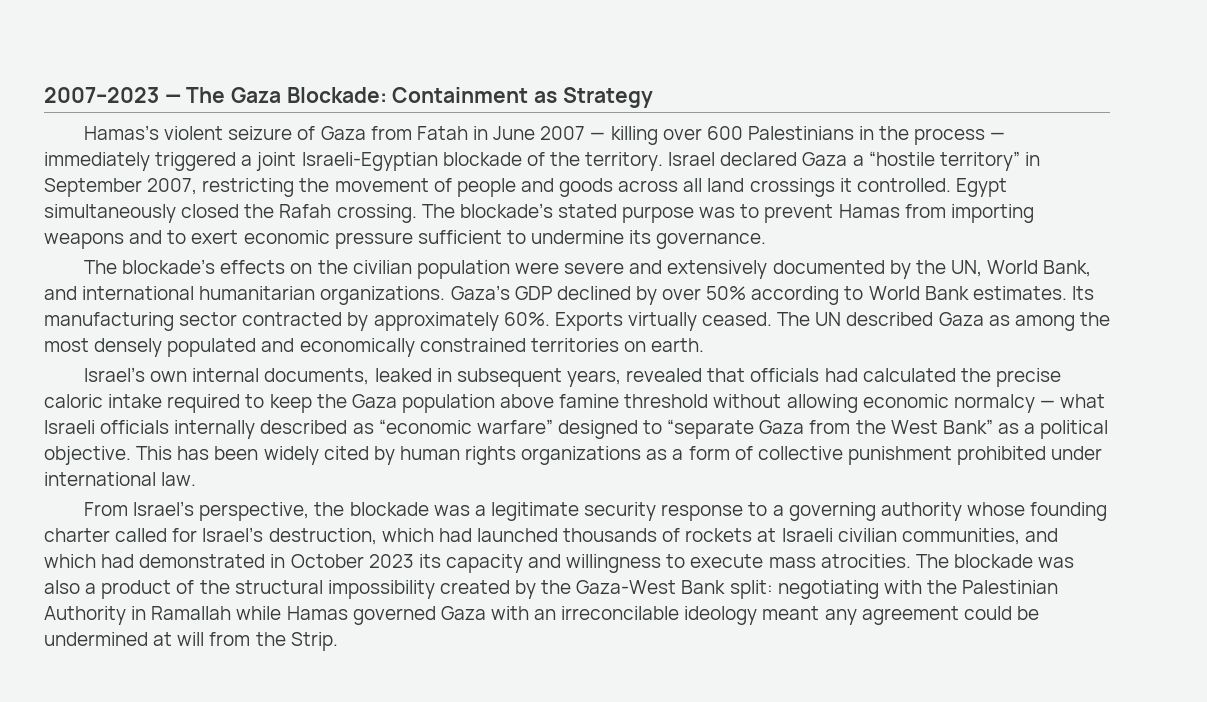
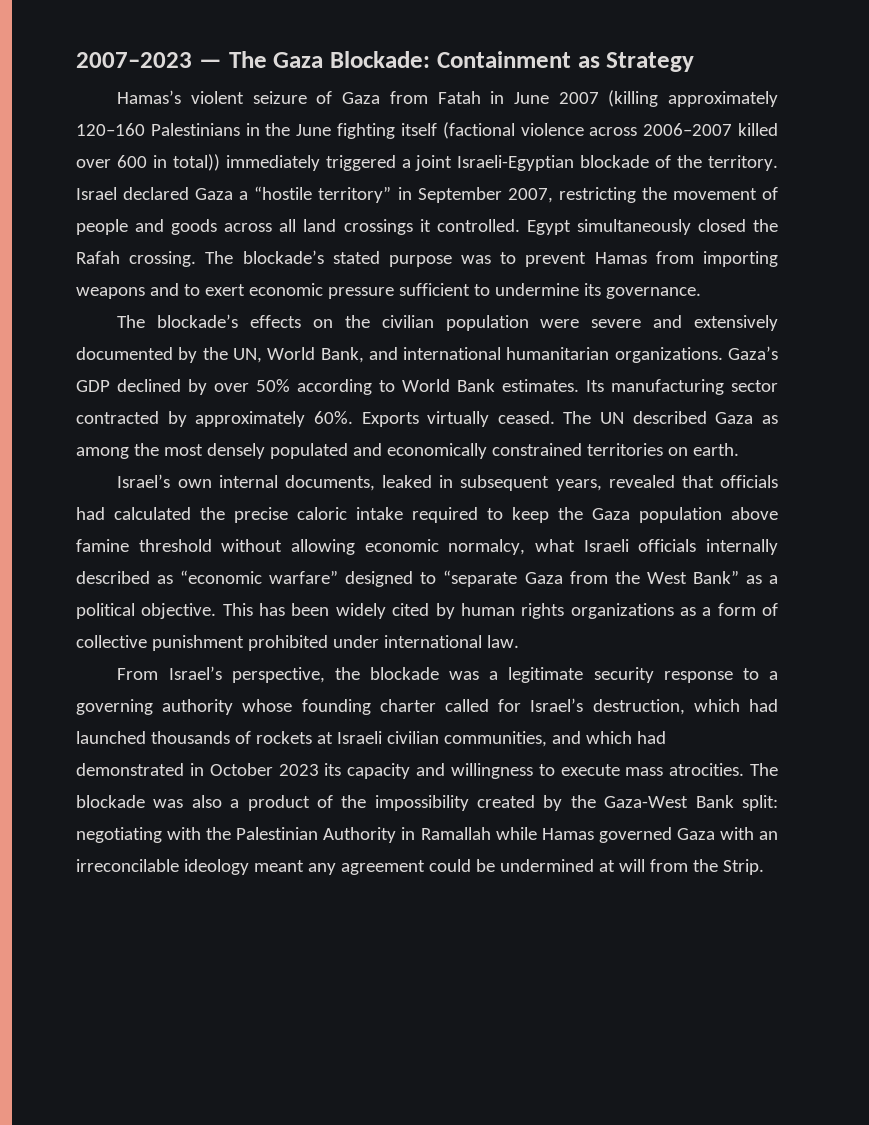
- Hamas’s violent seizure of Gaza from Fatah in June 2007 — killing over 600 Palestinians in the process — immediately triggered a joint Israeli-Egyptian blockade of the territory.
+ Hamas’s violent seizure of Gaza from Fatah in June 2007 (killing approximately 120–160 Palestinians in the June fighting itself (factional violence across 2006–2007 killed over 600 in total)) immediately triggered a joint Israeli-Egyptian blockade of the territory.
- Israel’s own internal documents, leaked in subsequent years, revealed that officials had calculated the precise caloric intake required to keep the Gaza population above famine threshold without allowing economic normalcy — what Israeli officials internally described as “economic warfare” designed to “separate Gaza from the West Bank” as a political objective.
+ Israel’s own internal documents, leaked in subsequent years, revealed that officials had calculated the precise caloric intake required to keep the Gaza population above famine threshold without allowing economic normalcy, what Israeli officials internally described as “economic warfare” designed to “separate Gaza from the West Bank” as a political objective.
- The blockade was also a product of the structural impossibility created by the Gaza-West Bank split: negotiating with the Palestinian Authority in Ramallah while Hamas governed Gaza with an irreconcilable ideology meant any agreement could be undermined at will from the Strip.
+ The blockade was also a product of the impossibility created by the Gaza-West Bank split: negotiating with the Palestinian Authority in Ramallah while Hamas governed Gaza with an irreconcilable ideology meant any agreement could be undermined at will from the Strip.

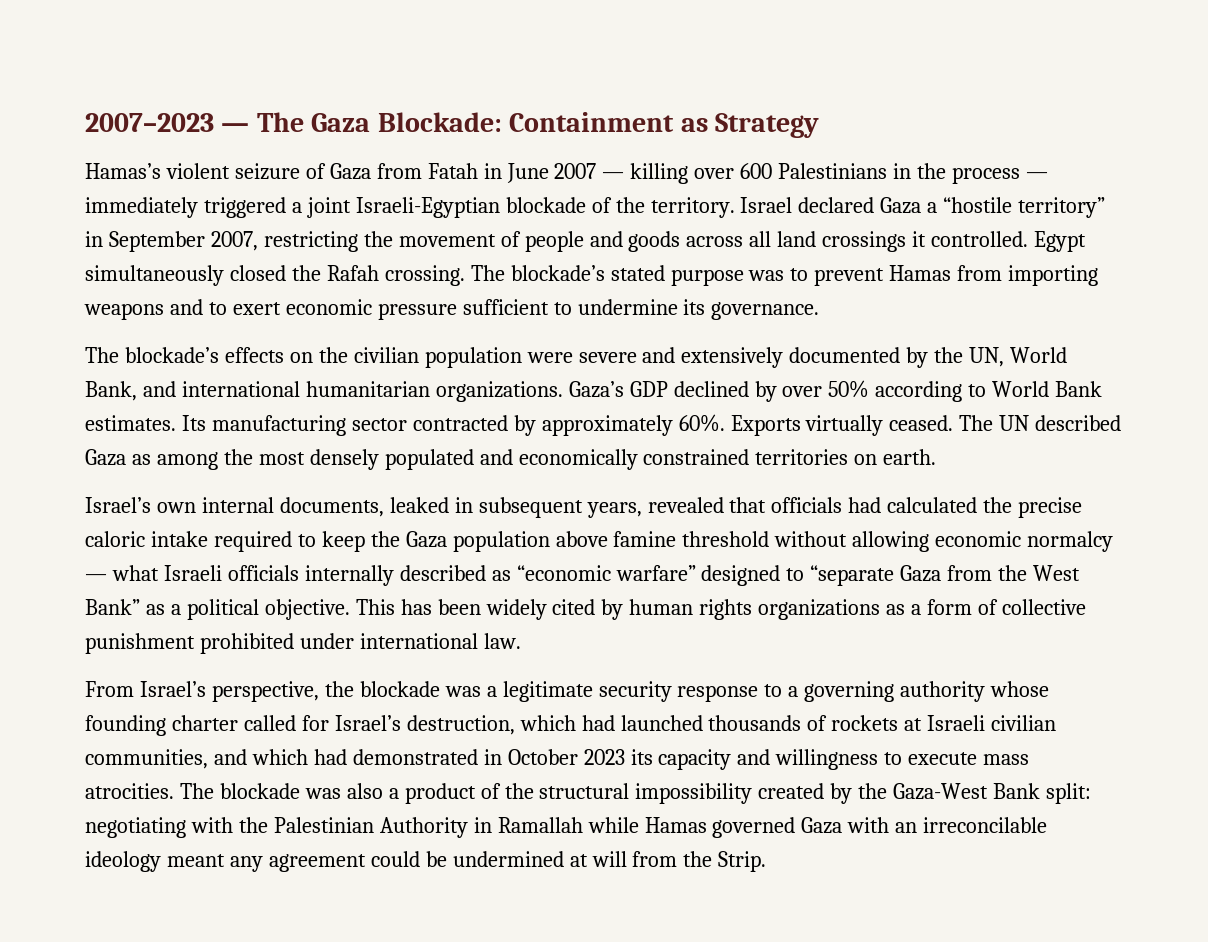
- Hamas’s violent seizure of Gaza from Fatah in June 2007 (killing approximately 120–160 Palestinians in the June fighting itself (factional violence across 2006–2007 killed over 600 in total)) immediately triggered a joint Israeli-Egyptian blockade of the territory.
+ Hamas’s violent seizure of Gaza from Fatah in June 2007 — killing over 600 Palestinians in the process — immediately triggered a joint Israeli-Egyptian blockade of the territory.
- Israel’s own internal documents, leaked in subsequent years, revealed that officials had calculated the precise caloric intake required to keep the Gaza population above famine threshold without allowing economic normalcy, what Israeli officials internally described as “economic warfare” designed to “separate Gaza from the West Bank” as a political objective.
+ Israel’s own internal documents, leaked in subsequent years, revealed that officials had calculated the precise caloric intake required to keep the Gaza population above famine threshold without allowing economic normalcy — what Israeli officials internally described as “economic warfare” designed to “separate Gaza from the West Bank” as a political objective.
- The blockade was also a product of the impossibility created by the Gaza-West Bank split: negotiating with the Palestinian Authority in Ramallah while Hamas governed Gaza with an irreconcilable ideology meant any agreement could be undermined at will from the Strip.
+ The blockade was also a product of the structural impossibility created by the Gaza-West Bank split: negotiating with the Palestinian Authority in Ramallah while Hamas governed Gaza with an irreconcilable ideology meant any agreement could be undermined at will from the Strip.

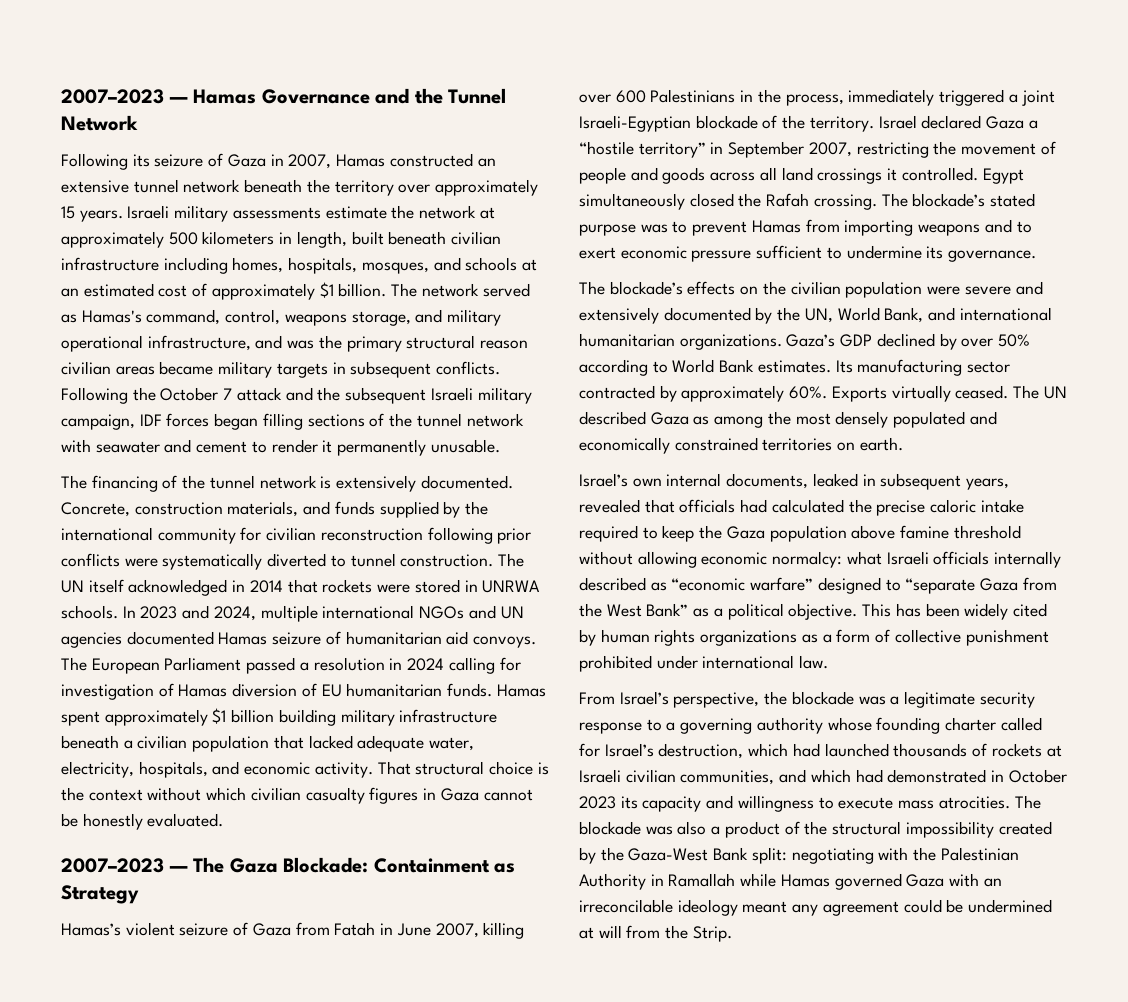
+ 2007–2023 — Hamas Governance and the Tunnel Network
+ Following its seizure of Gaza in 2007, Hamas constructed an extensive tunnel network beneath the territory over approximately 15 years. Israeli military assessments estimate the network at approximately 500 kilometers in length, built beneath civilian infrastructure including homes, hospitals, mosques, and schools at an estimated cost of approximately $1 billion. The network served as Hamas's command, control, weapons storage, and military operational infrastructure, and was the primary structural reason civilian areas became military targets in subsequent conflicts. Following the October 7 attack and the subsequent Israeli military campaign, IDF forces began filling sections of the tunnel network with seawater and cement to render it permanently unusable.
+ The financing of the tunnel network is extensively documented. Concrete, construction materials, and funds supplied by the international community for civilian reconstruction following prior conflicts were systematically diverted to tunnel construction. The UN itself acknowledged in 2014 that rockets were stored in UNRWA schools. In 2023 and 2024, multiple international NGOs and UN agencies documented Hamas seizure of humanitarian aid convoys. The European Parliament passed a resolution in 2024 calling for investigation of Hamas diversion of EU humanitarian funds. Hamas spent approximately $1 billion building military infrastructure beneath a civilian population that lacked adequate water, electricity, hospitals, and economic activity. That structural choice is the context without which civilian casualty figures in Gaza cannot be honestly evaluated.
- Hamas’s violent seizure of Gaza from Fatah in June 2007 — killing over 600 Palestinians in the process — immediately triggered a joint Israeli-Egyptian blockade of the territory.
+ Hamas’s violent seizure of Gaza from Fatah in June 2007, killing over 600 Palestinians in the process, immediately triggered a joint Israeli-Egyptian blockade of the territory.
- Israel’s own internal documents, leaked in subsequent years, revealed that officials had calculated the precise caloric intake required to keep the Gaza population above famine threshold without allowing economic normalcy — what Israeli officials internally described as “economic warfare” designed to “separate Gaza from the West Bank” as a political objective.
+ Israel’s own internal documents, leaked in subsequent years, revealed that officials had calculated the precise caloric intake required to keep the Gaza population above famine threshold without allowing economic normalcy: what Israeli officials internally described as “economic warfare” designed to “separate Gaza from the West Bank” as a political objective.

